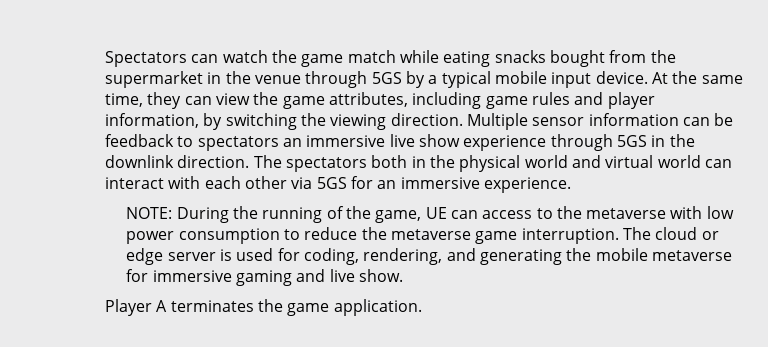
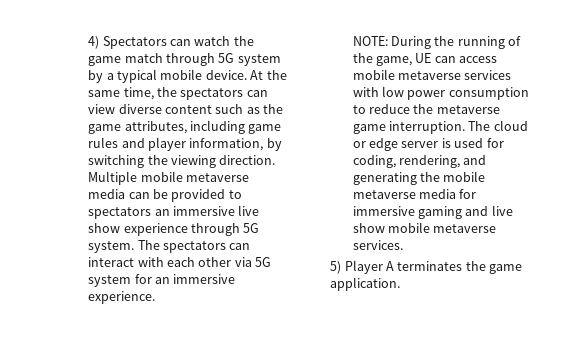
- Spectators can watch the game match while eating snacks bought from the supermarket in the venue through 5GS by a typical mobile input device.
+ 4) Spectators can watch the game match through 5G system by a typical mobile device.
- At the same time, they can view the game attributes, including game rules and player information, by switching the viewing direction.
+ At the same time, the spectators can view diverse content such as the game attributes, including game rules and player information, by switching the viewing direction.
- Multiple sensor information can be feedback to spectators an immersive live show experience through 5GS in the downlink direction. The spectators both in the physical world and virtual world can interact with each other via 5GS for an immersive experience.
+ Multiple mobile metaverse media can be provided to spectators an immersive live show experience through 5G system. The spectators can interact with each other via 5G system for an immersive experience.
- NOTE: During the running of the game, UE can access to the metaverse with low power consumption to reduce the metaverse game interruption.
+ NOTE: During the running of the game, UE can access mobile metaverse services with low power consumption to reduce the metaverse game interruption.
- The cloud or edge server is used for coding, rendering, and generating the mobile metaverse for immersive gaming and live show.
- Player A terminates the game application.
+ The cloud or edge server is used for coding, rendering, and generating the mobile metaverse media for immersive gaming and live show mobile metaverse services.
+ 5) Player A terminates the game application.

